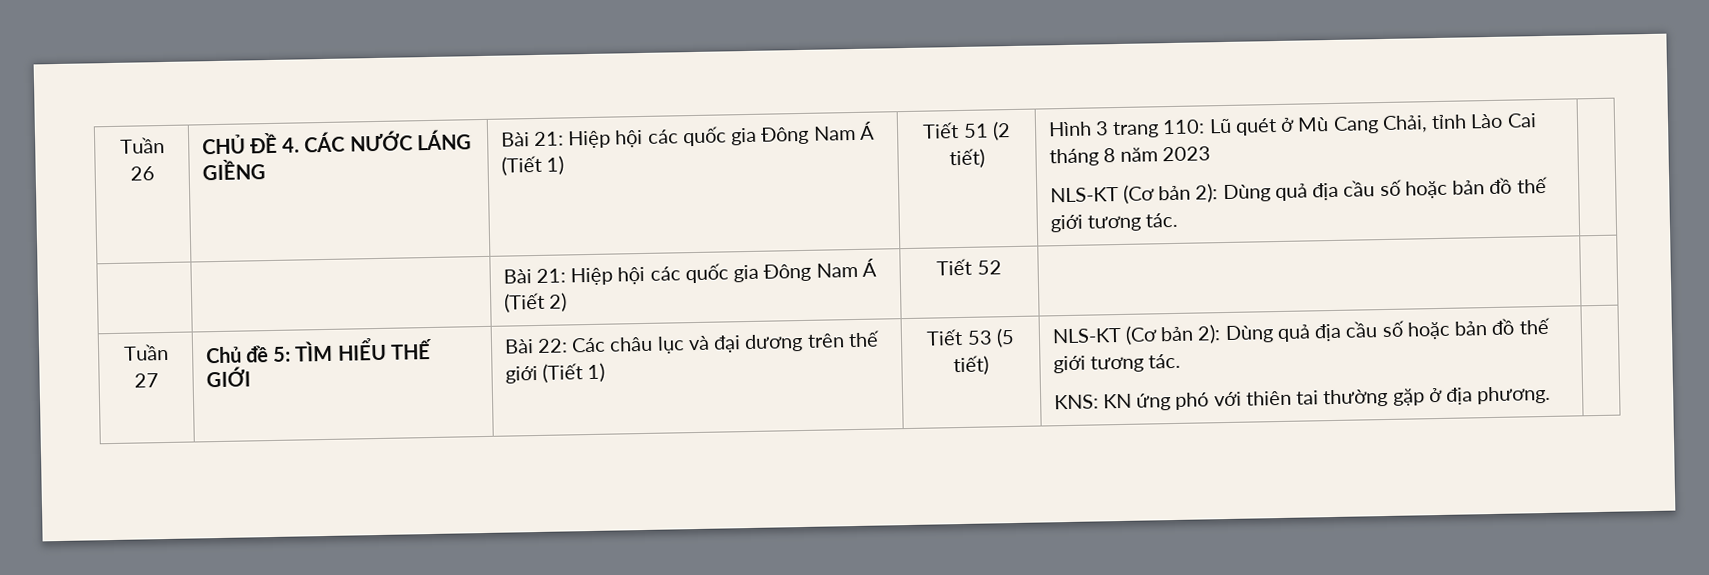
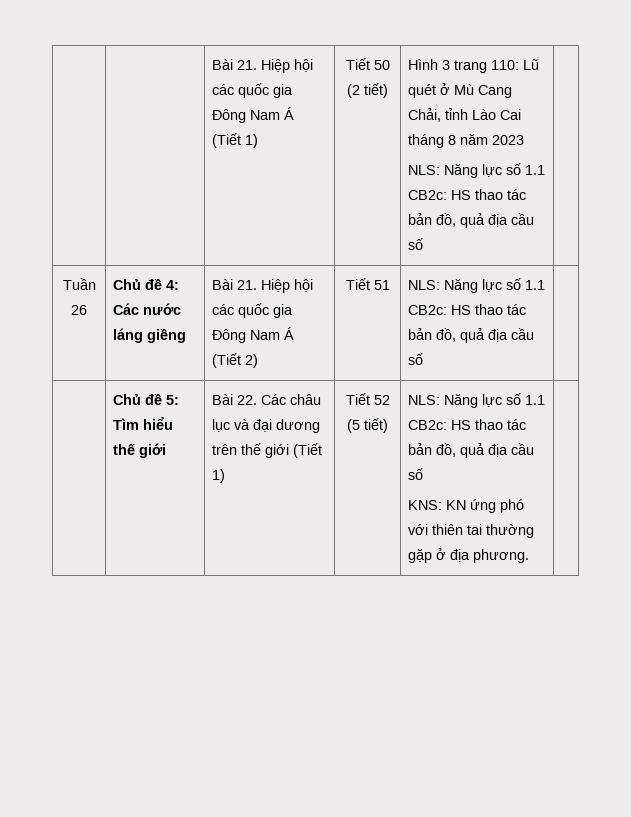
- Tuần 26 | CHỦ ĐỀ 4. CÁC NƯỚC LÁNG GIỀNG | Bài 21: Hiệp hội các quốc gia Đông Nam Á (Tiết 1)
+ Bài 21. Hiệp hội các quốc gia Đông Nam Á (Tiết 1)
- Tiết 51 (2 tiết)
+ Tiết 50 (2 tiết)
  Hình 3 trang 110: Lũ quét ở Mù Cang Chải, tỉnh Lào Cai tháng 8 năm 2023
- NLS-KT (Cơ bản 2): Dùng quả địa cầu số hoặc bản đồ thế giới tương tác. |
- | | Bài 21: Hiệp hội các quốc gia Đông Nam Á (Tiết 2) | Tiết 52 | |
- Tuần 27
+ NLS: Năng lực số 1.1 CB2c: HS thao tác bản đồ, quả địa cầu số |
+ Tuần 26 | Chủ đề 4: Các nước láng giềng | Bài 21. Hiệp hội các quốc gia Đông Nam Á (Tiết 2) | Tiết 51 | NLS: Năng lực số 1.1 CB2c: HS thao tác bản đồ, quả địa cầu số |
- Chủ đề 5: TÌM HIỂU THẾ GIỚI | Bài 22: Các châu lục và đại dương trên thế giới (Tiết 1)
+ Chủ đề 5: Tìm hiểu thế giới | Bài 22. Các châu lục và đại dương trên thế giới (Tiết 1)
- Tiết 53 (5 tiết) | NLS-KT (Cơ bản 2): Dùng quả địa cầu số hoặc bản đồ thế giới tương tác.
+ Tiết 52 (5 tiết) | NLS: Năng lực số 1.1 CB2c: HS thao tác bản đồ, quả địa cầu số

